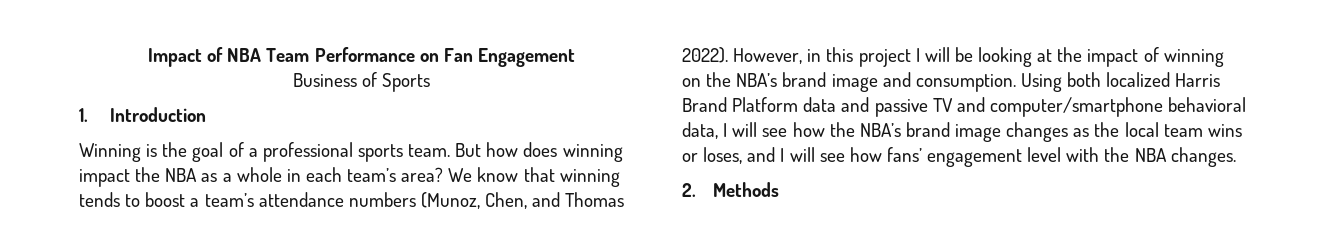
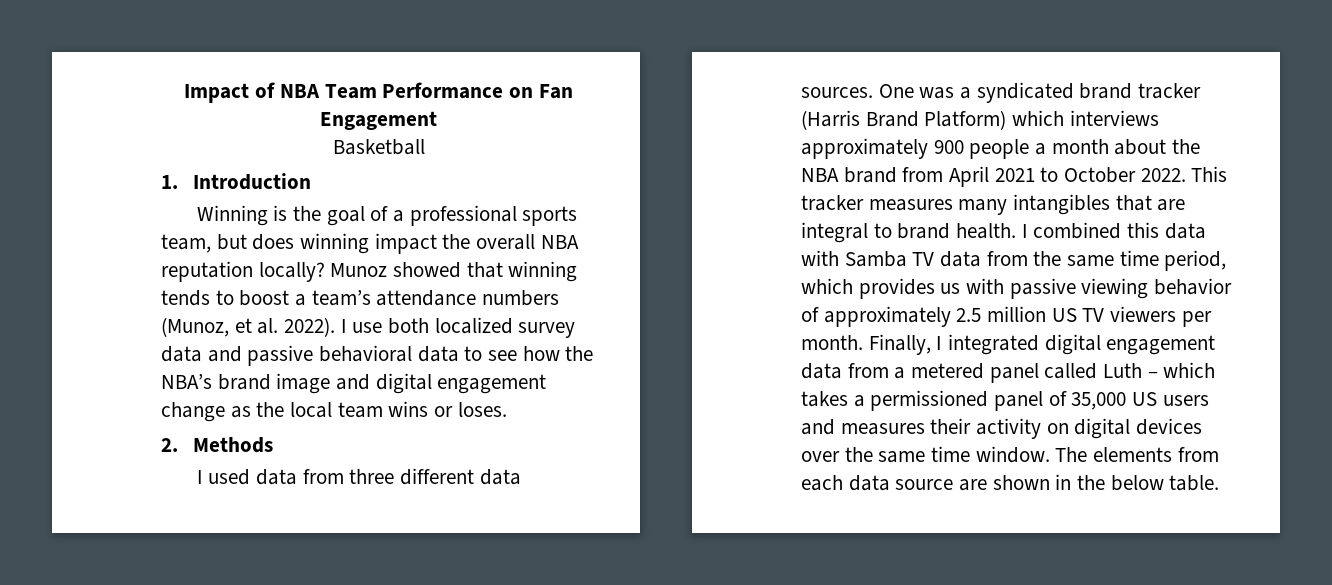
- Business of Sports
+ Basketball
- Winning is the goal of a professional sports team. But how does winning impact the NBA as a whole in each team’s area? We know that winning tends to boost a team’s attendance numbers (Munoz, Chen, and Thomas 2022). However, in this project I will be looking at the impact of winning on the NBA’s brand image and consumption. Using both localized Harris Brand Platform data and passive TV and computer/smartphone behavioral data, I will see how the NBA’s brand image changes as the local team wins or loses, and I will see how fans’ engagement level with the NBA changes.
+ Winning is the goal of a professional sports team, but does winning impact the overall NBA reputation locally? Munoz showed that winning tends to boost a team’s attendance numbers (Munoz, et al. 2022). I use both localized survey data and passive behavioral data to see how the NBA’s brand image and digital engagement change as the local team wins or loses.
  2. Methods
+ I used data from three different data sources. One was a syndicated brand tracker (Harris Brand Platform) which interviews approximately 900 people a month about the NBA brand from April 2021 to October 2022. This tracker measures many intangibles that are integral to brand health. I combined this data with Samba TV data from the same time period, which provides us with passive viewing behavior of approximately 2.5 million US TV viewers per month. Finally, I integrated digital engagement data from a metered panel called Luth – which takes a permissioned panel of 35,000 US users and measures their activity on digital devices over the same time window. The elements from each data source are shown in the below table.

